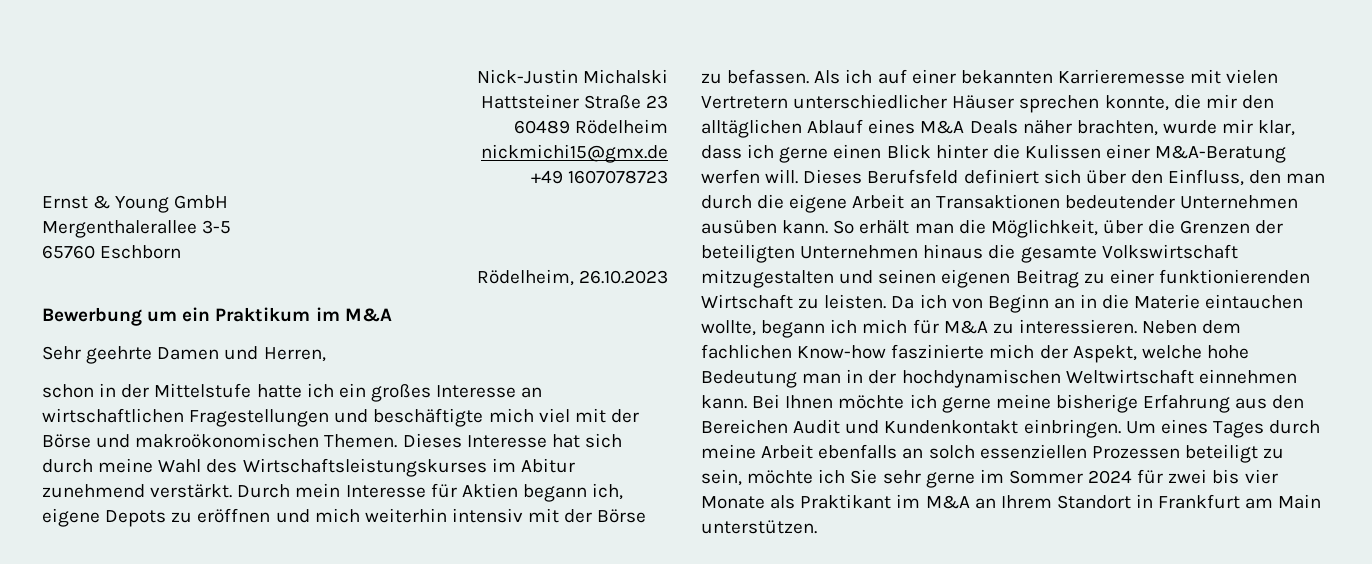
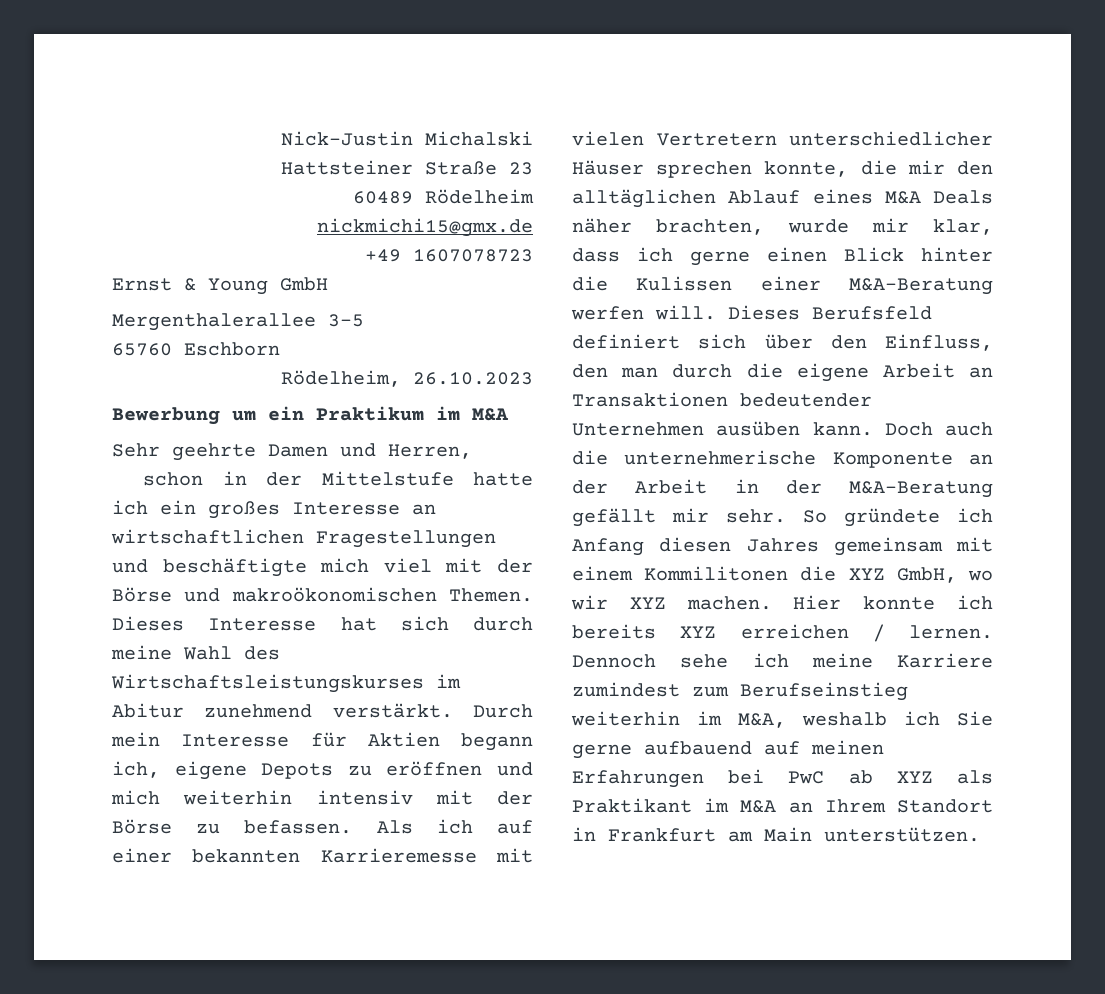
- So erhält man die Möglichkeit, über die Grenzen der beteiligten Unternehmen hinaus die gesamte Volkswirtschaft mitzugestalten und seinen eigenen Beitrag zu einer funktionierenden Wirtschaft zu leisten. Da ich von Beginn an in die Materie eintauchen wollte, begann ich mich für M&A zu interessieren. Neben dem fachlichen Know-how faszinierte mich der Aspekt, welche hohe Bedeutung man in der hochdynamischen Weltwirtschaft einnehmen kann. Bei Ihnen möchte ich gerne meine bisherige Erfahrung aus den Bereichen Audit und Kundenkontakt einbringen. Um eines Tages durch meine Arbeit ebenfalls an solch essenziellen Prozessen beteiligt zu sein, möchte ich Sie sehr gerne im Sommer 2024 für zwei bis vier Monate als Praktikant im M&A an Ihrem Standort in Frankfurt am Main unterstützen.
+ Doch auch die unternehmerische Komponente an der Arbeit in der M&A-Beratung gefällt mir sehr. So gründete ich Anfang diesen Jahres gemeinsam mit einem Kommilitonen die XYZ GmbH, wo wir XYZ machen. Hier konnte ich bereits XYZ erreichen / lernen. Dennoch sehe ich meine Karriere zumindest zum Berufseinstieg weiterhin im M&A, weshalb ich Sie gerne aufbauend auf meinen Erfahrungen bei PwC ab XYZ als Praktikant im M&A an Ihrem Standort in Frankfurt am Main unterstützen.

